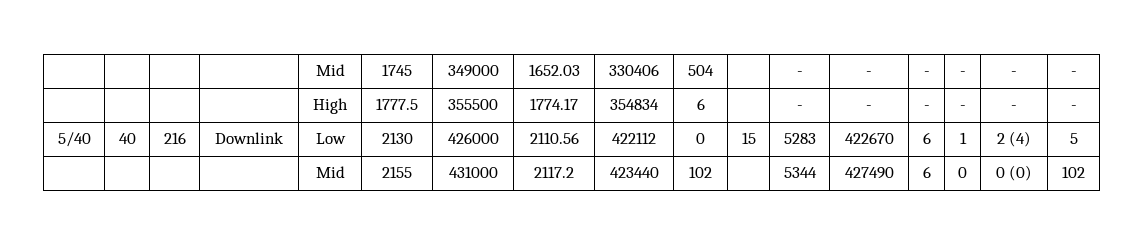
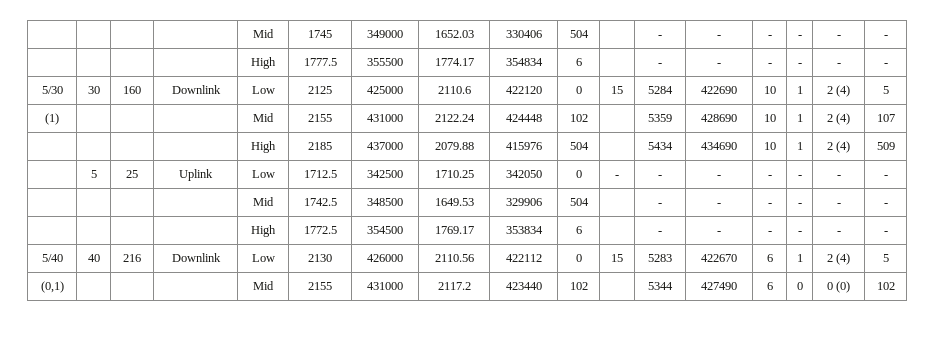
+ 5/30 | 30 | 160 | Downlink | Low | 2125 | 425000 | 2110.6 | 422120 | 0 | 15 | 5284 | 422690 | 10 | 1 | 2 (4) | 5
+ (1) | | | | Mid | 2155 | 431000 | 2122.24 | 424448 | 102 | | 5359 | 428690 | 10 | 1 | 2 (4) | 107
+ | | | | High | 2185 | 437000 | 2079.88 | 415976 | 504 | | 5434 | 434690 | 10 | 1 | 2 (4) | 509
+ | 5 | 25 | Uplink | Low | 1712.5 | 342500 | 1710.25 | 342050 | 0 | - | - | - | - | - | - | -
+ | | | | Mid | 1742.5 | 348500 | 1649.53 | 329906 | 504 | | - | - | - | - | - | -
+ | | | | High | 1772.5 | 354500 | 1769.17 | 353834 | 6 | | - | - | - | - | - | -
- | | | | Mid | 2155 | 431000 | 2117.2 | 423440 | 102 | | 5344 | 427490 | 6 | 0 | 0 (0) | 102
+ (0,1) | | | | Mid | 2155 | 431000 | 2117.2 | 423440 | 102 | | 5344 | 427490 | 6 | 0 | 0 (0) | 102

